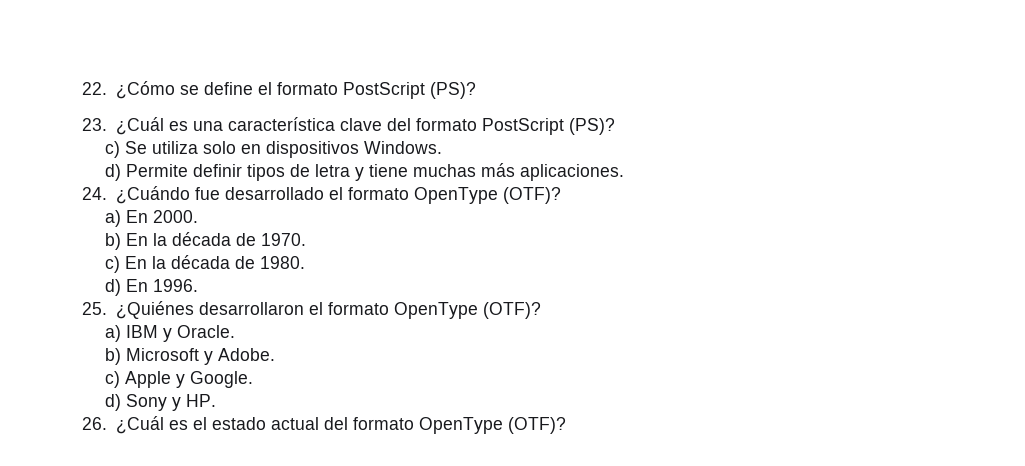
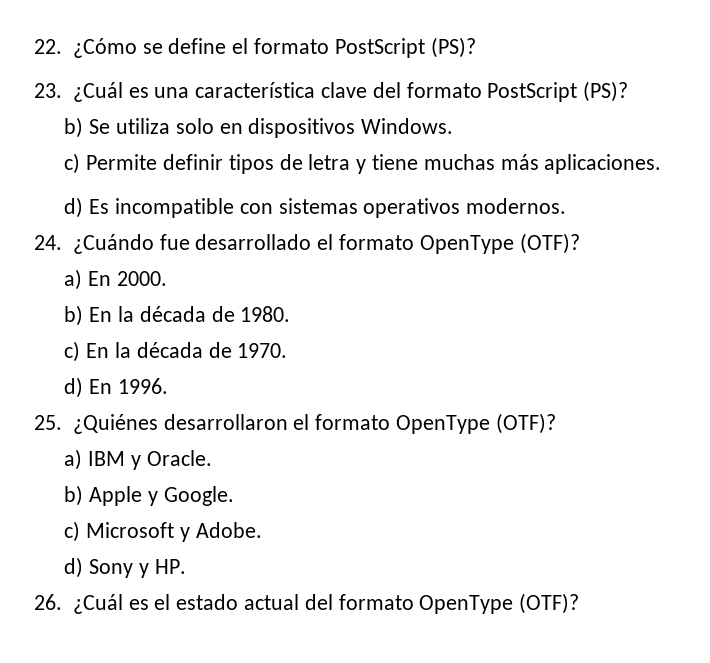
- c) Se utiliza solo en dispositivos Windows.
+ b) Se utiliza solo en dispositivos Windows.
- d) Permite definir tipos de letra y tiene muchas más aplicaciones.
+ c) Permite definir tipos de letra y tiene muchas más aplicaciones.
+ d) Es incompatible con sistemas operativos modernos.
- b) En la década de 1970.
+ b) En la década de 1980.
- c) En la década de 1980.
+ c) En la década de 1970.
- b) Microsoft y Adobe.
+ b) Apple y Google.
+ c) Microsoft y Adobe.
- c) Apple y Google.

